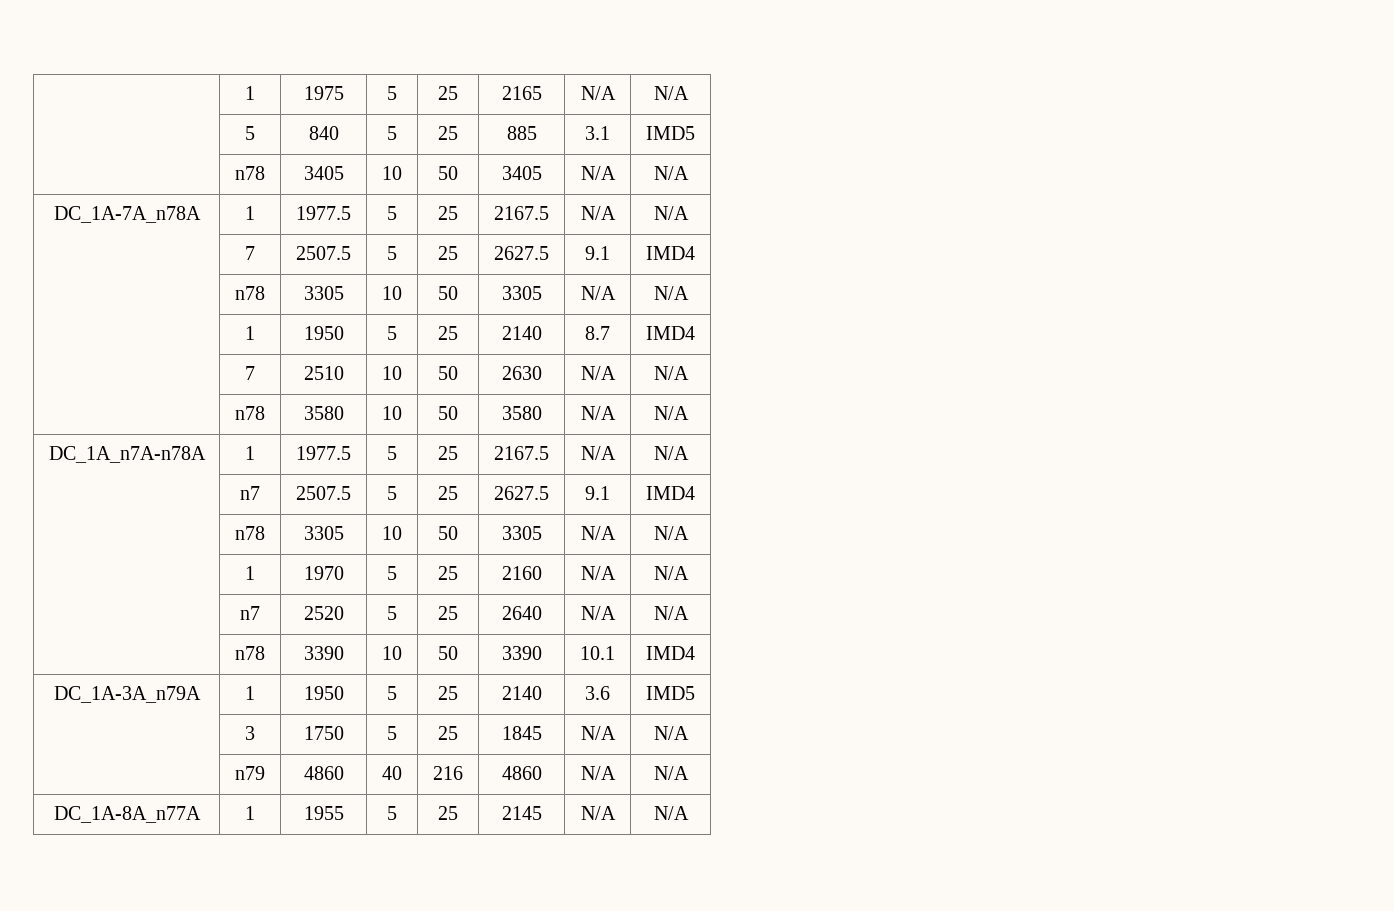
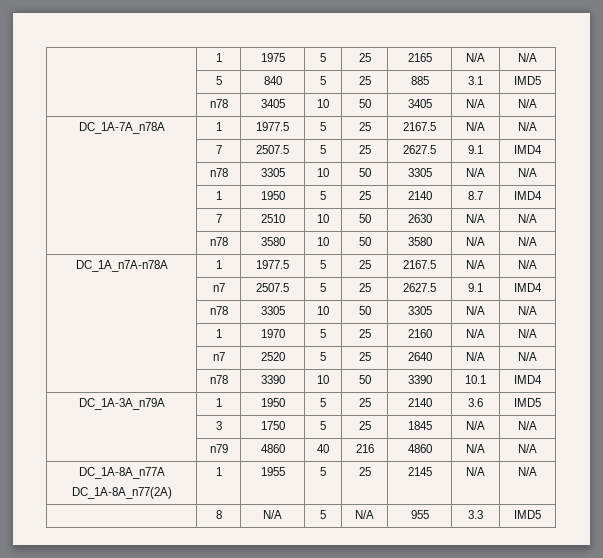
- DC_1A-8A_n77A | 1 | 1955 | 5 | 25 | 2145 | N/A | N/A
+ DC_1A-8A_n77A
+ DC_1A-8A_n77(2A) | 1 | 1955 | 5 | 25 | 2145 | N/A | N/A
+ | 8 | N/A | 5 | N/A | 955 | 3.3 | IMD5

